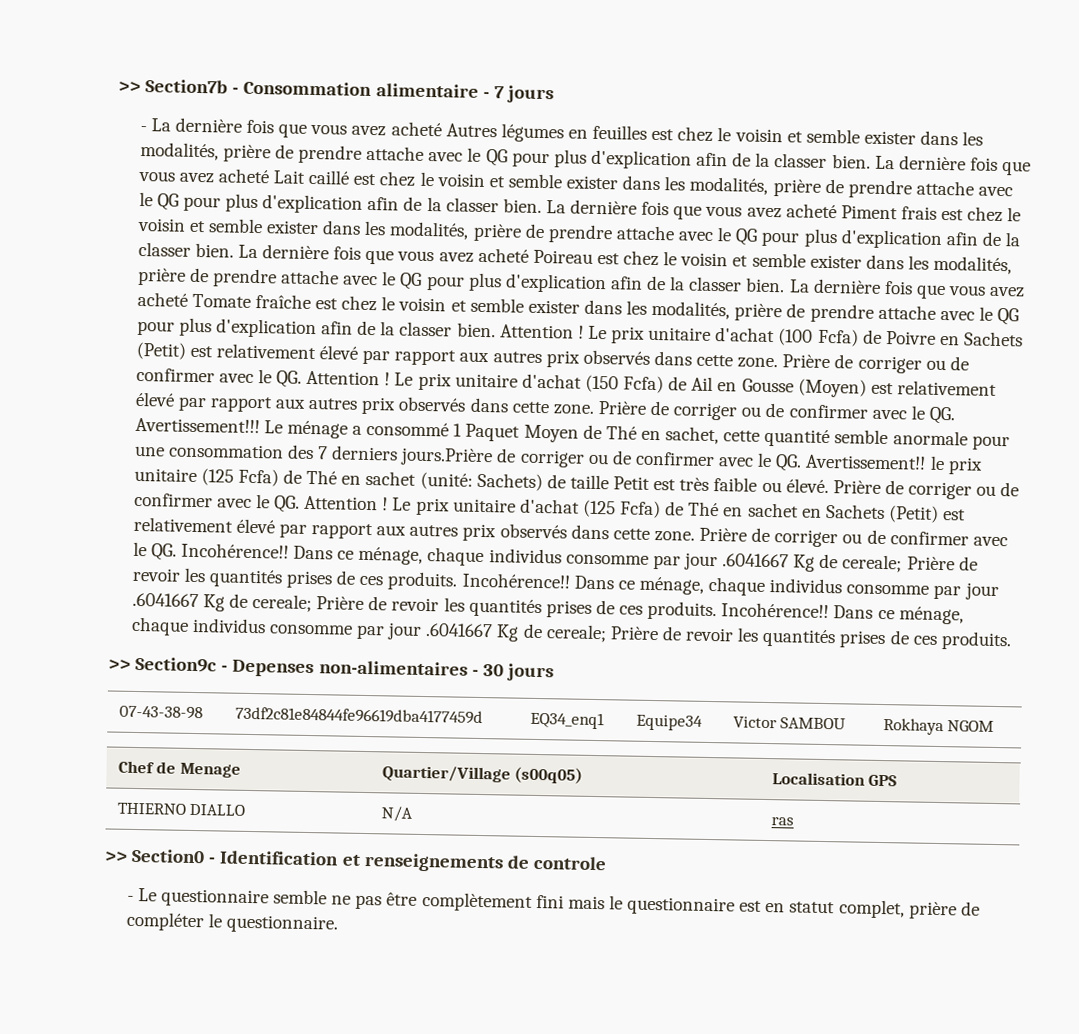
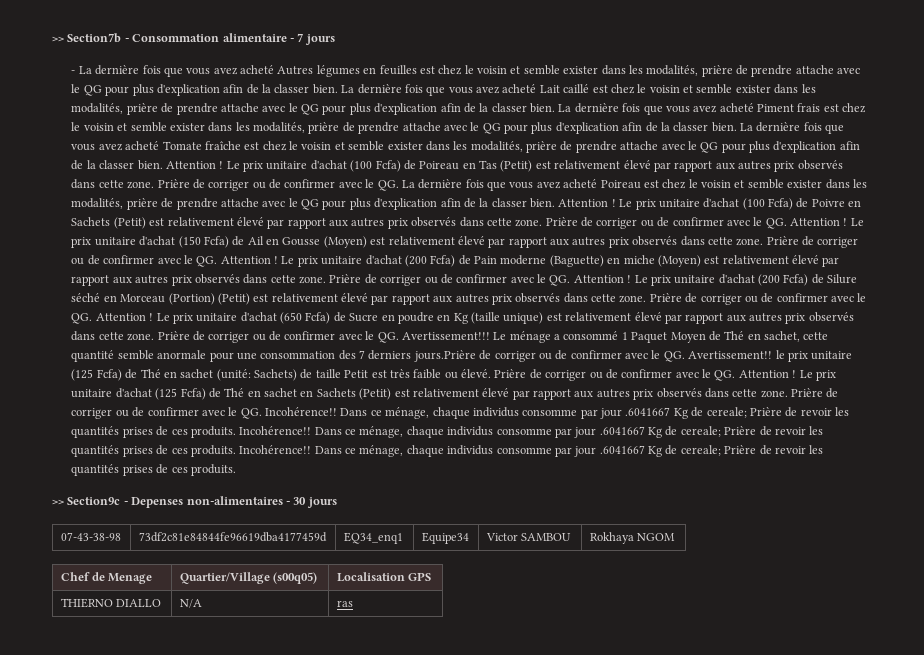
- La dernière fois que vous avez acheté Poireau est chez le voisin et semble exister dans les modalités, prière de prendre attache avec le QG pour plus d'explication afin de la classer bien.
+ La dernière fois que vous avez acheté Tomate fraîche est chez le voisin et semble exister dans les modalités, prière de prendre attache avec le QG pour plus d'explication afin de la classer bien.
- La dernière fois que vous avez acheté Tomate fraîche est chez le voisin et semble exister dans les modalités, prière de prendre attache avec le QG pour plus d'explication afin de la classer bien.
+ Attention ! Le prix unitaire d'achat (100 Fcfa) de Poireau en Tas (Petit) est relativement élevé par rapport aux autres prix observés dans cette zone. Prière de corriger ou de confirmer avec le QG. La dernière fois que vous avez acheté Poireau est chez le voisin et semble exister dans les modalités, prière de prendre attache avec le QG pour plus d'explication afin de la classer bien.
- Prière de corriger ou de confirmer avec le QG. Avertissement!!!
+ Prière de corriger ou de confirmer avec le QG. Attention ! Le prix unitaire d'achat (200 Fcfa) de Pain moderne (Baguette) en miche (Moyen) est relativement élevé par rapport aux autres prix observés dans cette zone. Prière de corriger ou de confirmer avec le QG. Attention ! Le prix unitaire d'achat (200 Fcfa) de Silure séché en Morceau (Portion) (Petit) est relativement élevé par rapport aux autres prix observés dans cette zone. Prière de corriger ou de confirmer avec le QG. Attention ! Le prix unitaire d'achat (650 Fcfa) de Sucre en poudre en Kg (taille unique) est relativement élevé par rapport aux autres prix observés dans cette zone. Prière de corriger ou de confirmer avec le QG. Avertissement!!!
- >> Section0 - Identification et renseignements de controle
- - Le questionnaire semble ne pas être complètement fini mais le questionnaire est en statut complet, prière de compléter le questionnaire.

